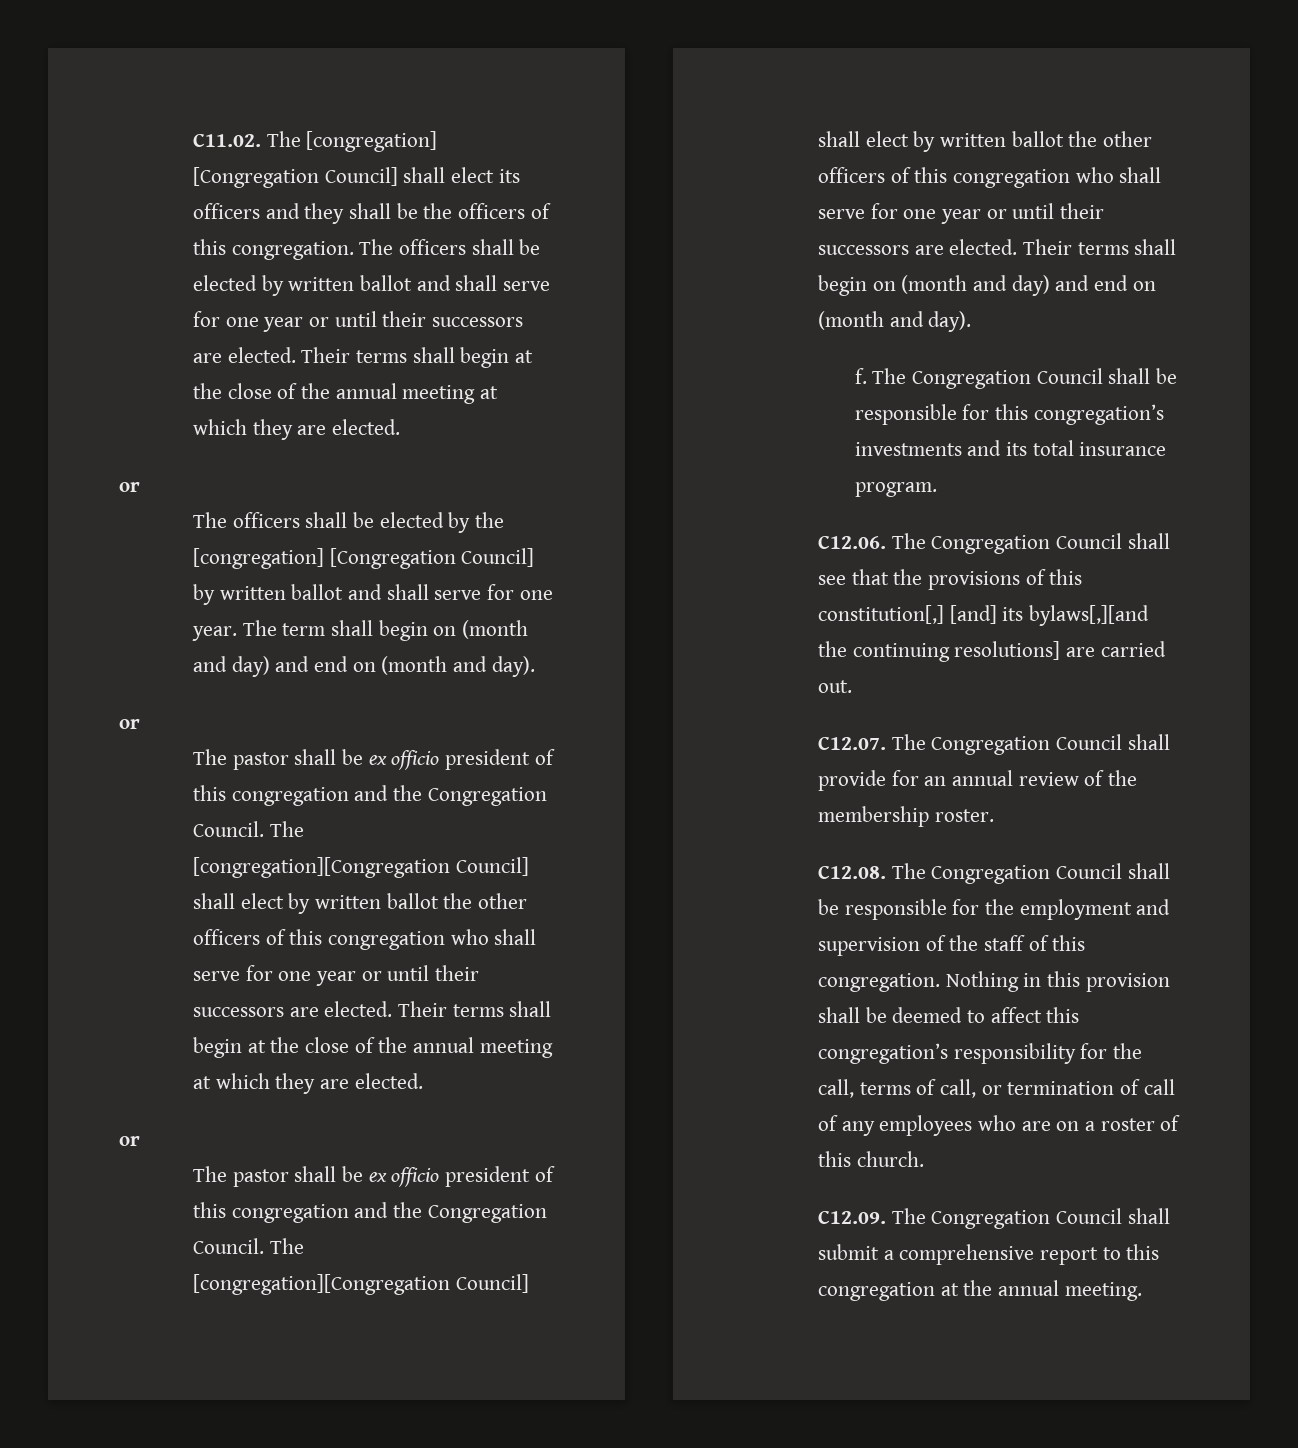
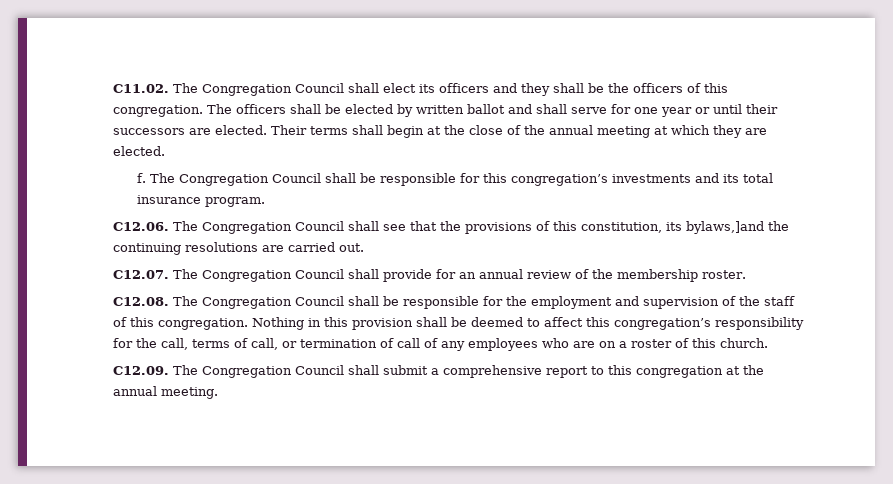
- C11.02. The [congregation] [Congregation Council] shall elect its officers and they shall be the officers of this congregation.
+ C11.02. The Congregation Council shall elect its officers and they shall be the officers of this congregation.
  The officers shall be elected by written ballot and shall serve for one year or until their successors are elected. Their terms shall begin at the close of the annual meeting at which they are elected.
- or
- The officers shall be elected by the [congregation] [Congregation Council] by written ballot and shall serve for one year. The term shall begin on (month and day) and end on (month and day).
- or
- The pastor shall be ex officio president of this congregation and the Congregation Council. The [congregation][Congregation Council] shall elect by written ballot the other officers of this congregation who shall serve for one year or until their successors are elected. Their terms shall begin at the close of the annual meeting at which they are elected.
- or
- The pastor shall be ex officio president of this congregation and the Congregation Council. The [congregation][Congregation Council] shall elect by written ballot the other officers of this congregation who shall serve for one year or until their successors are elected. Their terms shall begin on (month and day) and end on (month and day).
- C12.06. The Congregation Council shall see that the provisions of this constitution[,] [and] its bylaws[,][and the continuing resolutions] are carried out.
+ C12.06. The Congregation Council shall see that the provisions of this constitution, its bylaws,]and the continuing resolutions are carried out.

